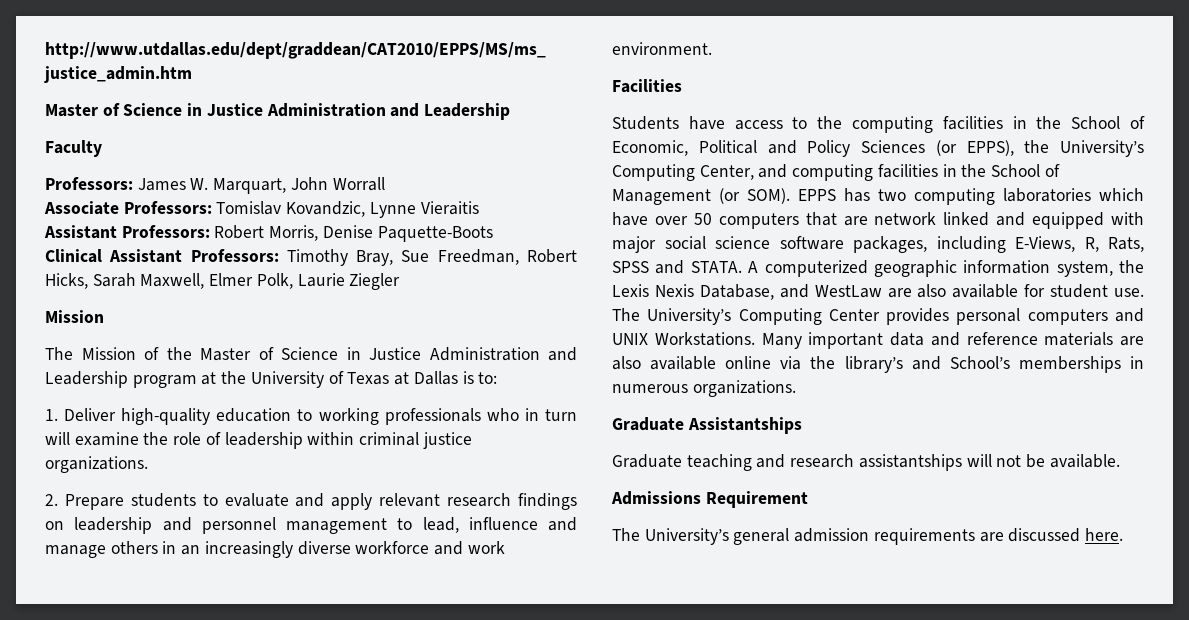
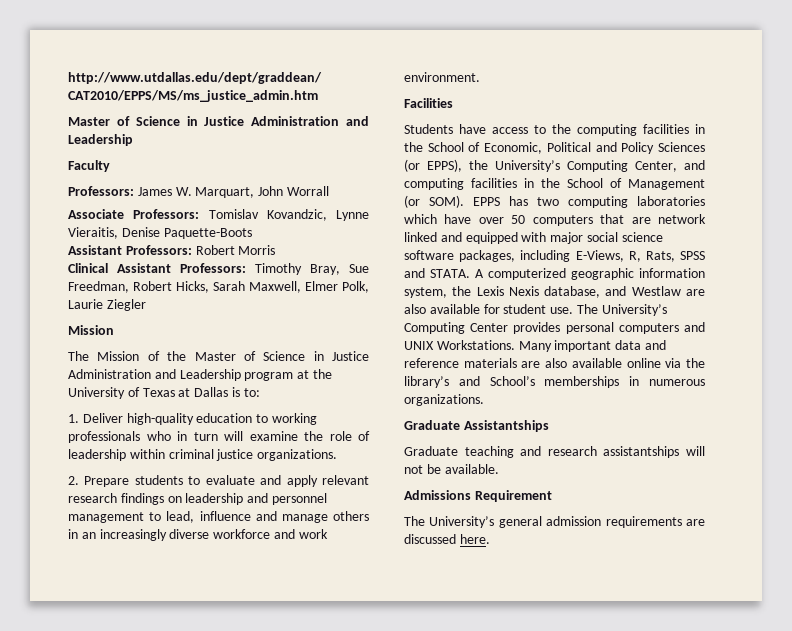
- Associate Professors: Tomislav Kovandzic, Lynne Vieraitis
+ Associate Professors: Tomislav Kovandzic, Lynne Vieraitis, Denise Paquette-Boots
- Assistant Professors: Robert Morris, Denise Paquette-Boots
+ Assistant Professors: Robert Morris
- A computerized geographic information system, the Lexis Nexis Database, and WestLaw are also available for student use.
+ A computerized geographic information system, the Lexis Nexis database, and Westlaw are also available for student use.

